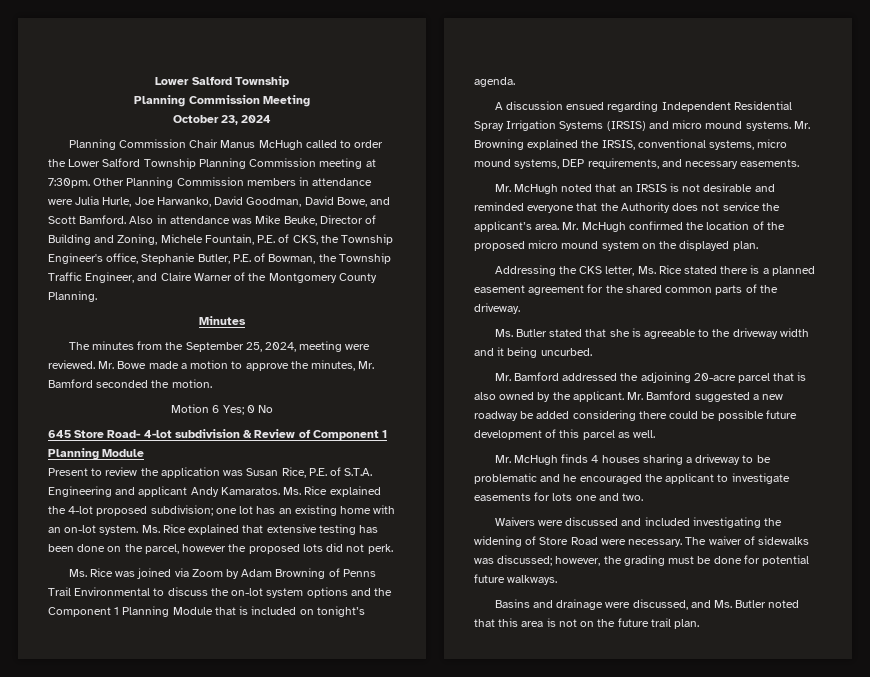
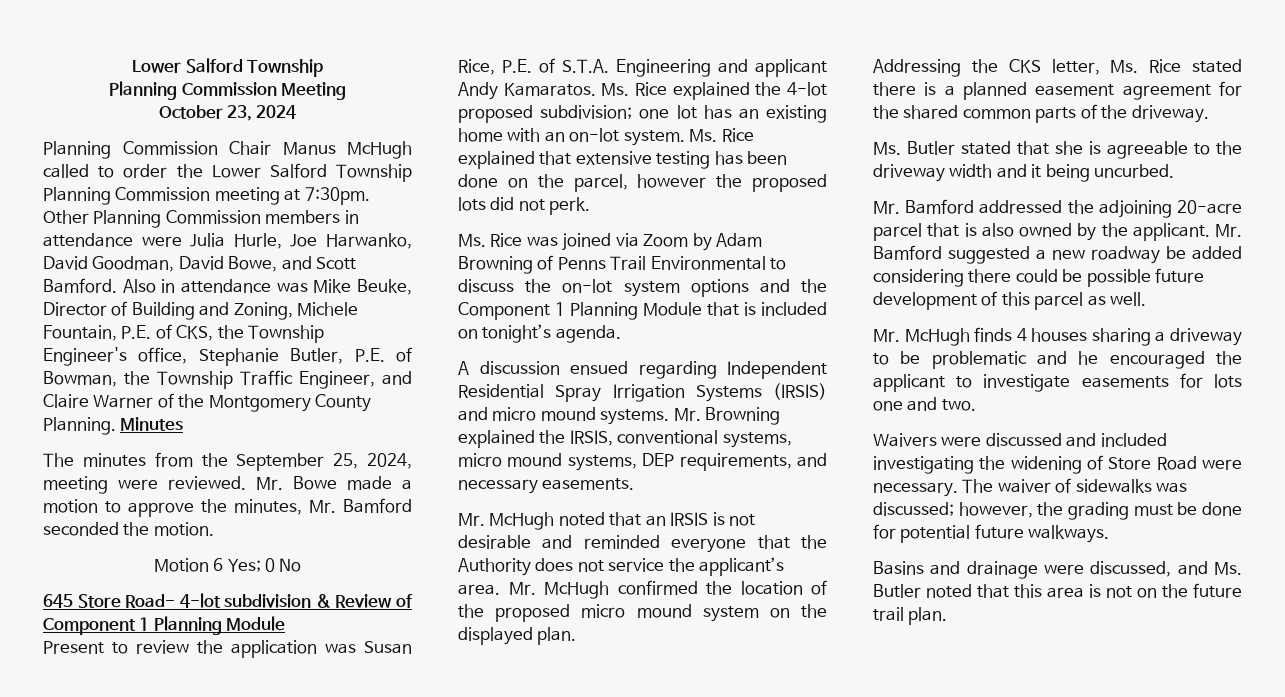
- Also in attendance was Mike Beuke, Director of Building and Zoning, Michele Fountain, P.E. of CKS, the Township Engineer's office, Stephanie Butler, P.E. of Bowman, the Township Traffic Engineer, and Claire Warner of the Montgomery County Planning.
- Minutes
+ Also in attendance was Mike Beuke, Director of Building and Zoning, Michele Fountain, P.E. of CKS, the Township Engineer's office, Stephanie Butler, P.E. of Bowman, the Township Traffic Engineer, and Claire Warner of the Montgomery County Planning. Minutes

